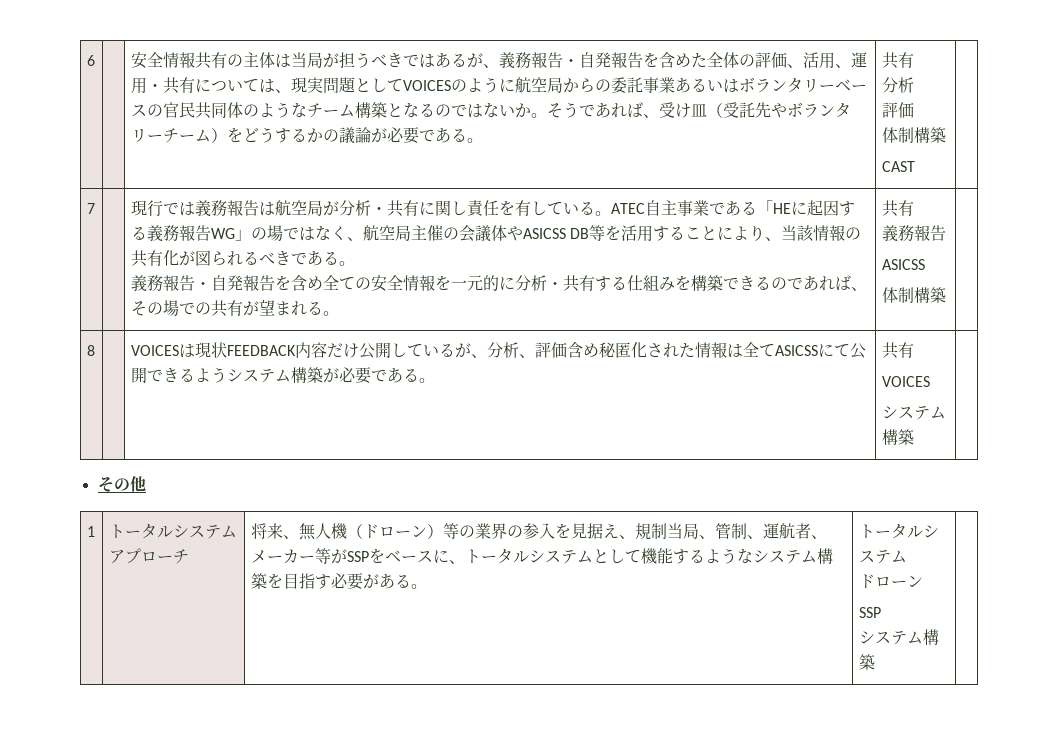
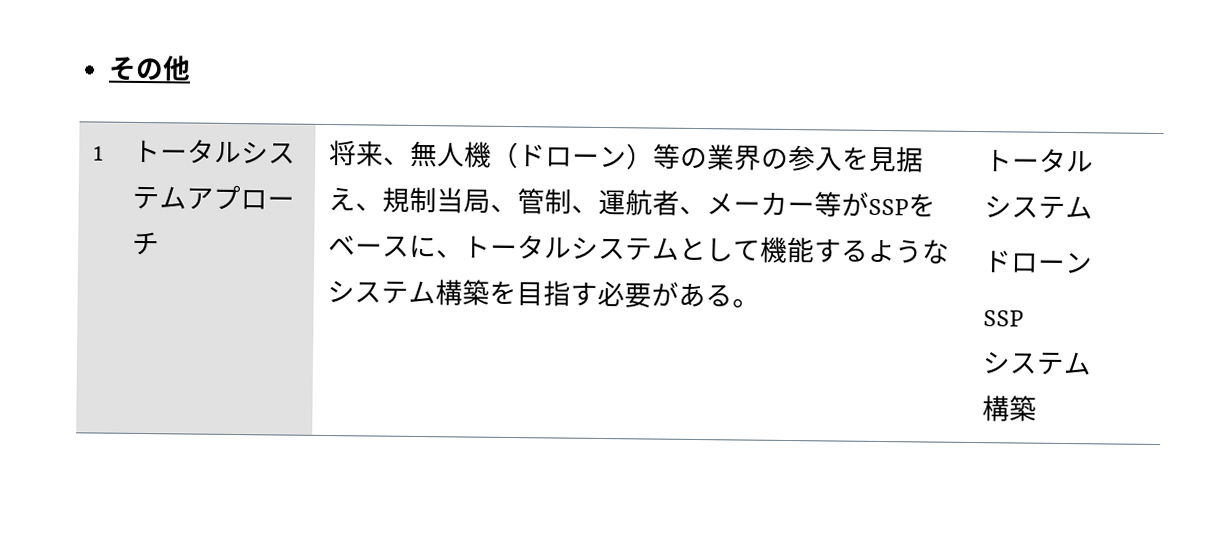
- 6 | | 安全情報共有の主体は当局が担うべきではあるが、義務報告・自発報告を含めた全体の評価、活用、運用・共有については、現実問題としてVOICESのように航空局からの委託事業あるいはボランタリーベースの官民共同体のようなチーム構築となるのではないか。そうであれば、受け皿（受託先やボランタリーチーム）をどうするかの議論が必要である。 | 共有
- 分析
- 評価
- 体制構築
- CAST |
- 7 | | 現行では義務報告は航空局が分析・共有に関し責任を有している。ATEC自主事業である「HEに起因する義務報告WG」の場ではなく、航空局主催の会議体やASICSS DB等を活用することにより、当該情報の共有化が図られるべきである。
- 義務報告・自発報告を含め全ての安全情報を一元的に分析・共有する仕組みを構築できるのであれば、その場での共有が望まれる。 | 共有
- 義務報告
- ASICSS
- 体制構築 |
- 8 | | VOICESは現状FEEDBACK内容だけ公開しているが、分析、評価含め秘匿化された情報は全てASICSSにて公開できるようシステム構築が必要である。 | 共有
- VOICES
- システム構築 |

